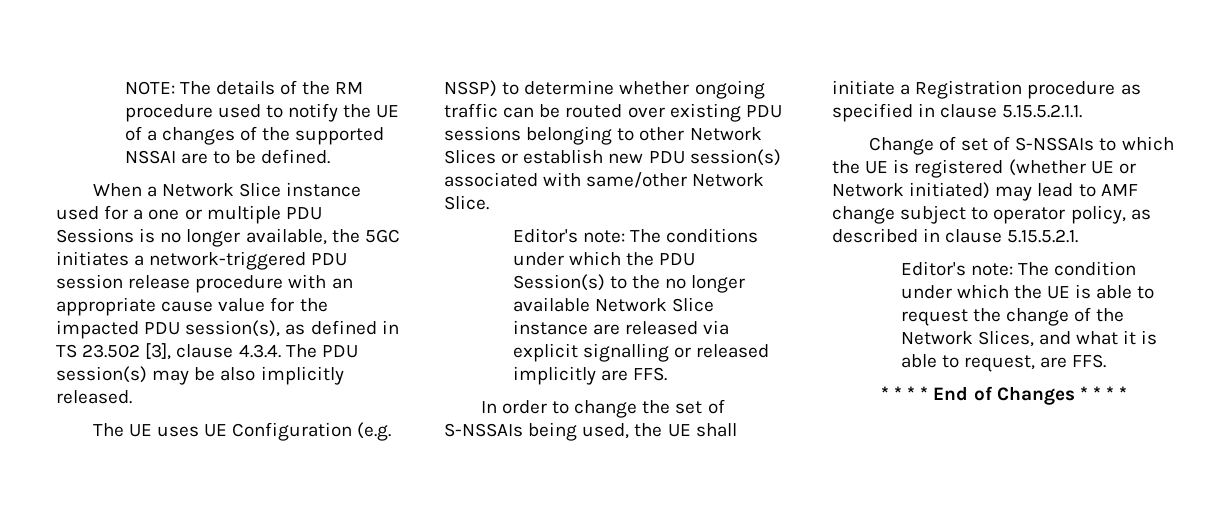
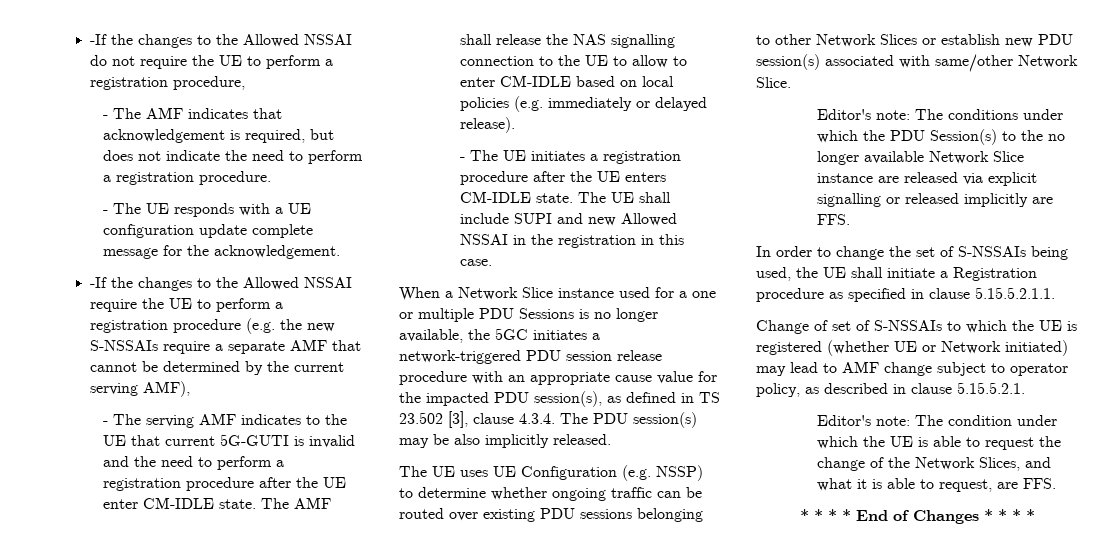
- NOTE: The details of the RM procedure used to notify the UE of a changes of the supported NSSAI are to be defined.
+ -If the changes to the Allowed NSSAI do not require the UE to perform a registration procedure,
+ - The AMF indicates that acknowledgement is required, but does not indicate the need to perform a registration procedure.
+ - The UE responds with a UE configuration update complete message for the acknowledgement.
+ -If the changes to the Allowed NSSAI require the UE to perform a registration procedure (e.g. the new S-NSSAIs require a separate AMF that cannot be determined by the current serving AMF),
+ - The serving AMF indicates to the UE that current 5G-GUTI is invalid and the need to perform a registration procedure after the UE enter CM-IDLE state. The AMF shall release the NAS signalling connection to the UE to allow to enter CM-IDLE based on local policies (e.g. immediately or delayed release).
+ - The UE initiates a registration procedure after the UE enters CM-IDLE state. The UE shall include SUPI and new Allowed NSSAI in the registration in this case.

